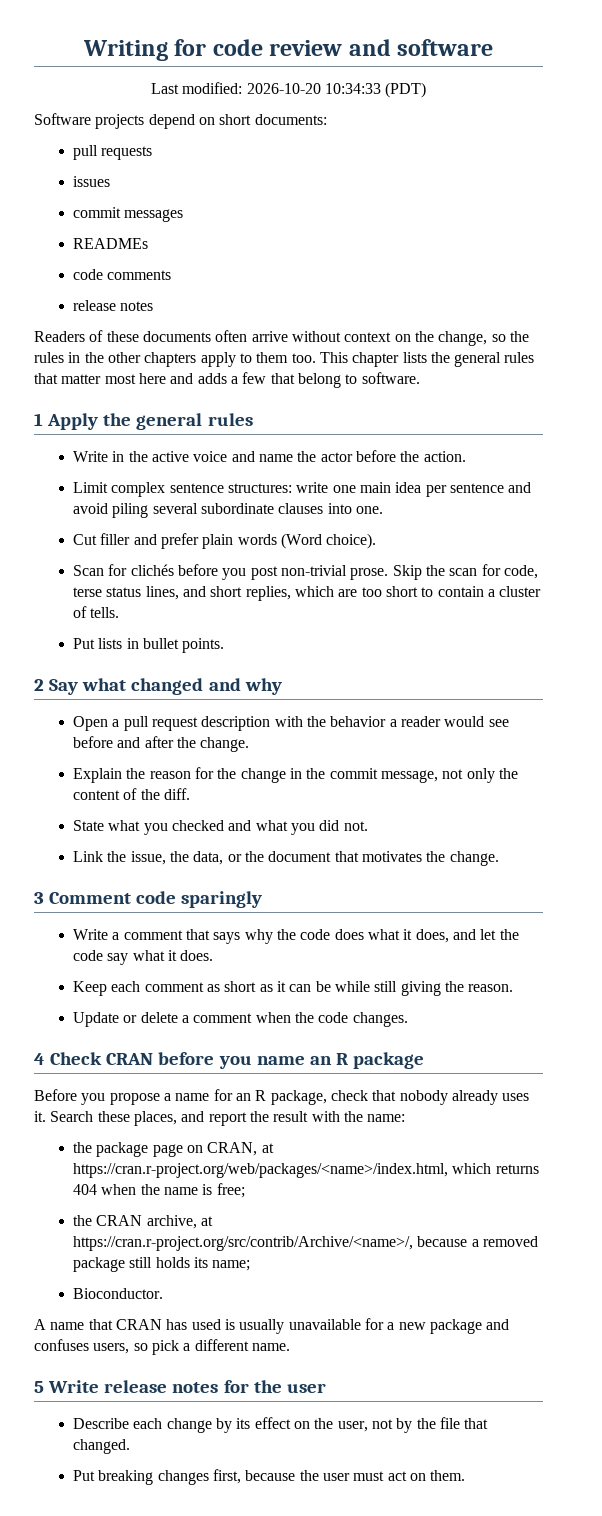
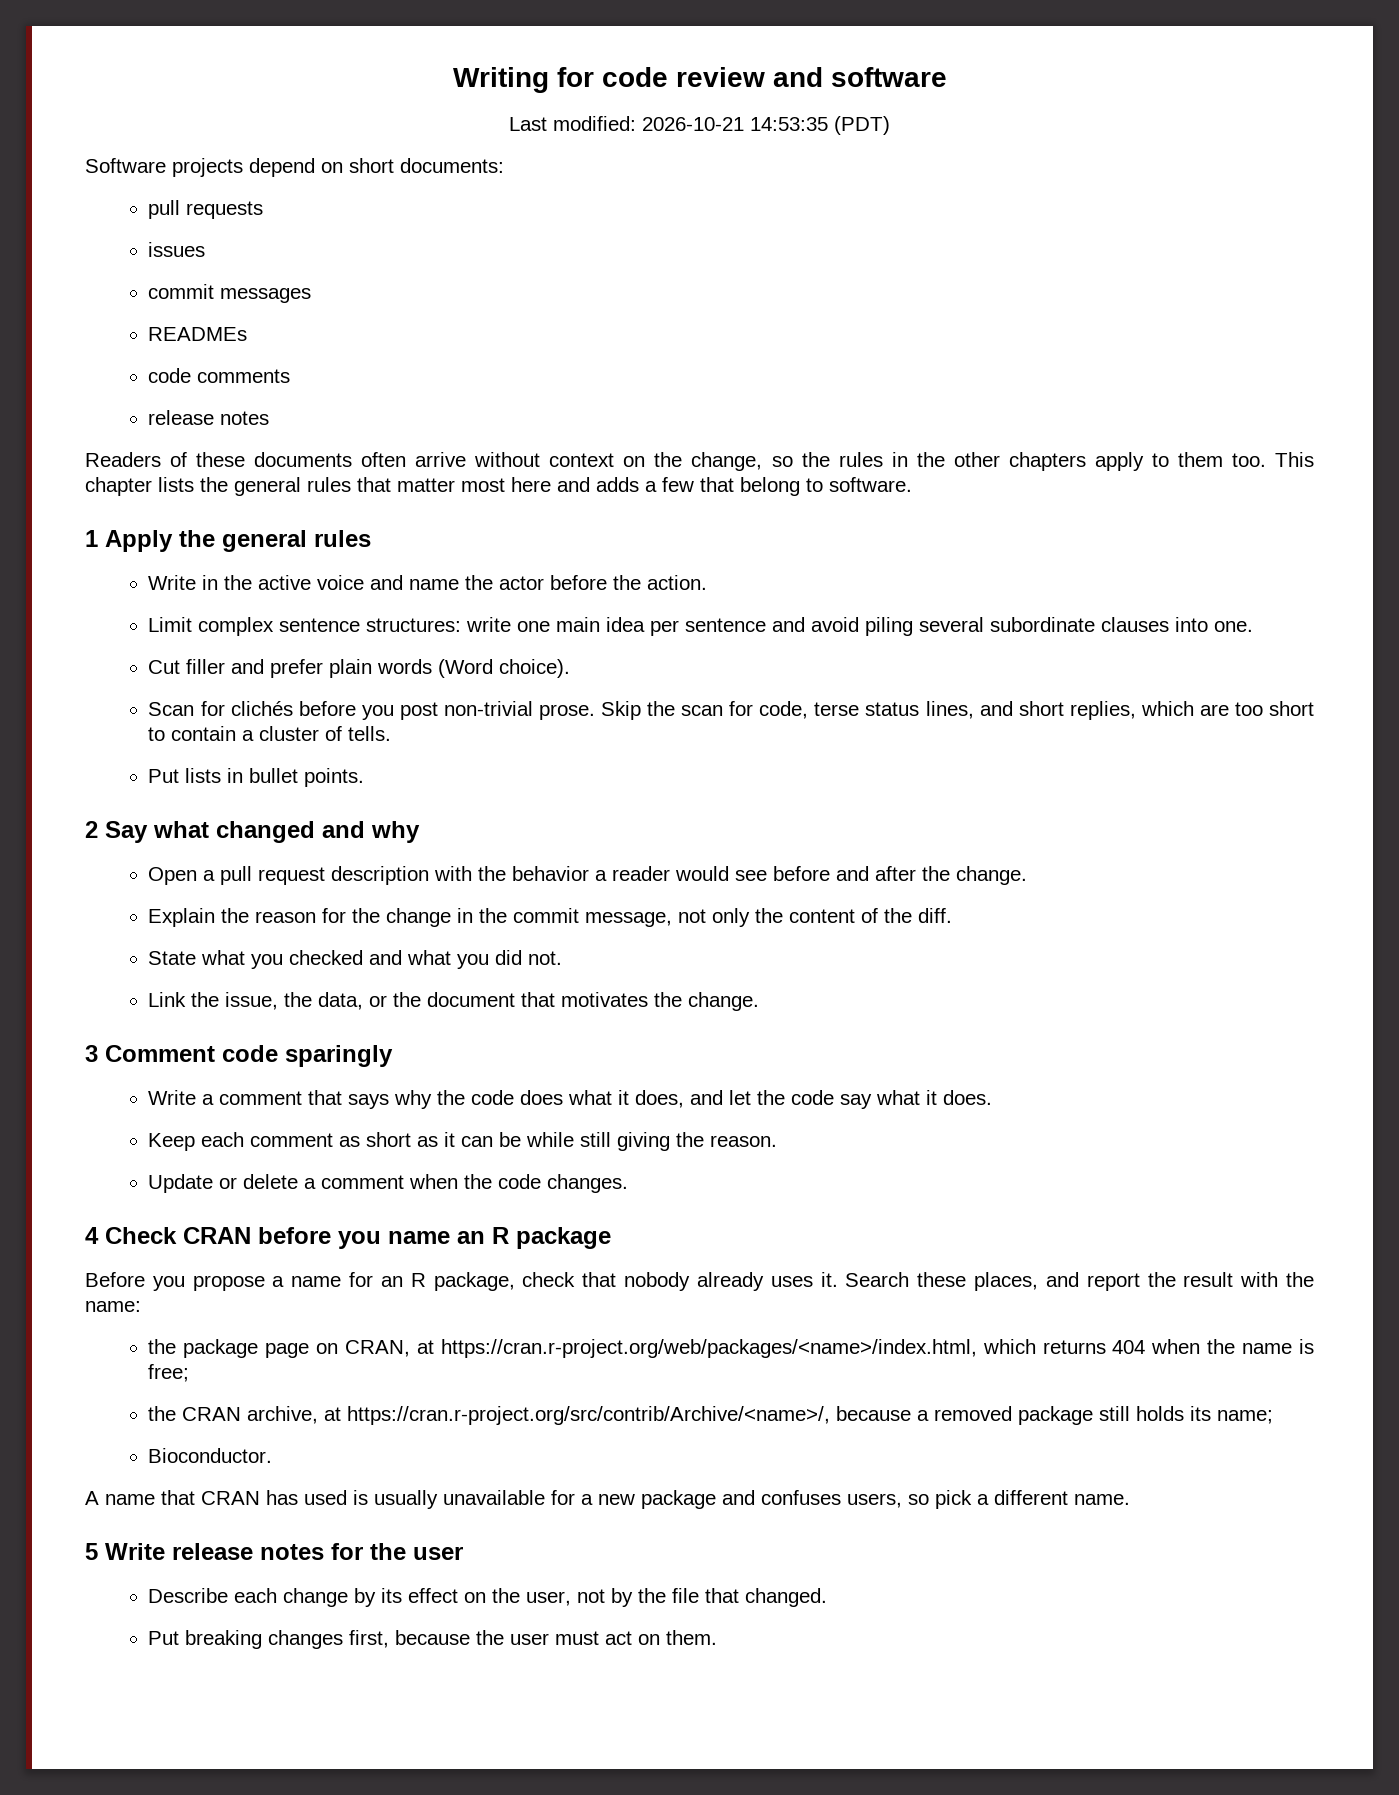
- Last modified: 2026-10-20 10:34:33 (PDT)
+ Last modified: 2026-10-21 14:53:35 (PDT)

